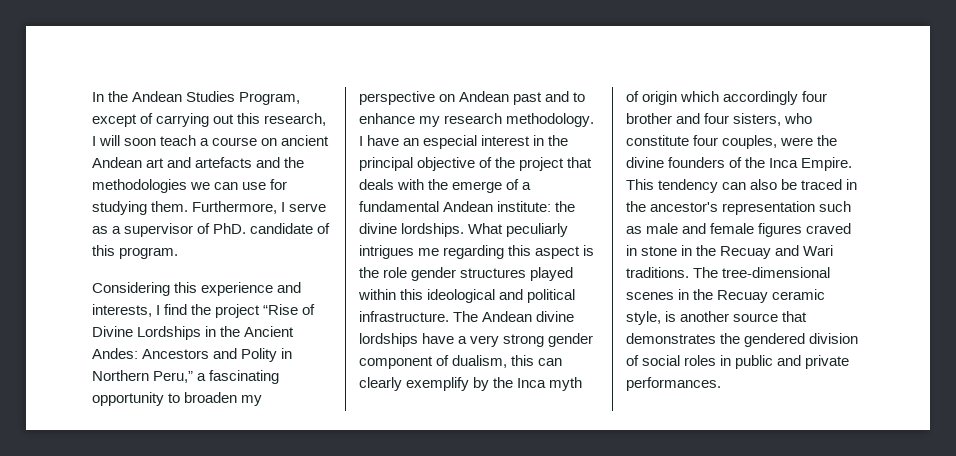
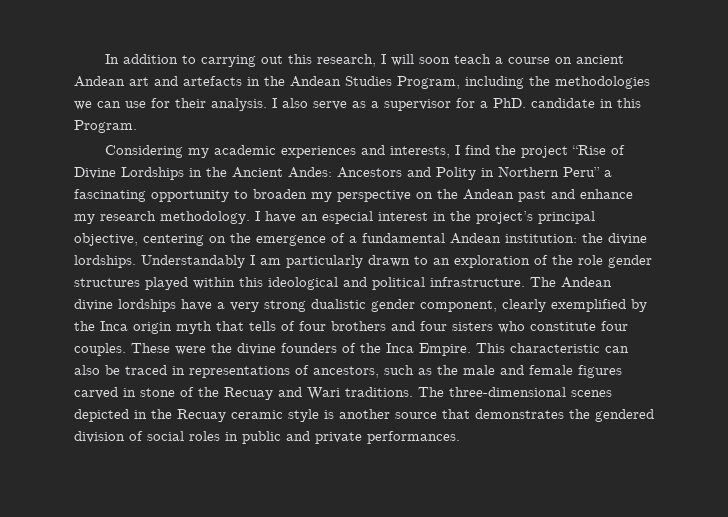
- In the Andean Studies Program, except of carrying out this research, I will soon teach a course on ancient Andean art and artefacts and the methodologies we can use for studying them. Furthermore, I serve as a supervisor of PhD. candidate of this program.
- Considering this experience and interests, I find the project “Rise of Divine Lordships in the Ancient Andes: Ancestors and Polity in Northern Peru,” a fascinating opportunity to broaden my perspective on Andean past and to enhance my research methodology.
+ In addition to carrying out this research, I will soon teach a course on ancient Andean art and artefacts in the Andean Studies Program, including the methodologies we can use for their analysis. I also serve as a supervisor for a PhD. candidate in this Program.
+ Considering my academic experiences and interests, I find the project “Rise of Divine Lordships in the Ancient Andes: Ancestors and Polity in Northern Peru” a fascinating opportunity to broaden my perspective on the Andean past and enhance my research methodology.
- I have an especial interest in the principal objective of the project that deals with the emerge of a fundamental Andean institute: the divine lordships.
+ I have an especial interest in the project’s principal objective, centering on the emergence of a fundamental Andean institution: the divine lordships.
- What peculiarly intrigues me regarding this aspect is the role gender structures played within this ideological and political infrastructure.
+ Understandably I am particularly drawn to an exploration of the role gender structures played within this ideological and political infrastructure.
- The Andean divine lordships have a very strong gender component of dualism, this can clearly exemplify by the Inca myth of origin which accordingly four brother and four sisters, who constitute four couples, were the divine founders of the Inca Empire.
+ The Andean divine lordships have a very strong dualistic gender component, clearly exemplified by the Inca origin myth that tells of four brothers and four sisters who constitute four couples. These were the divine founders of the Inca Empire.
- This tendency can also be traced in the ancestor's representation such as male and female figures craved in stone in the Recuay and Wari traditions.
+ This characteristic can also be traced in representations of ancestors, such as the male and female figures carved in stone of the Recuay and Wari traditions.
- The tree-dimensional scenes in the Recuay ceramic style, is another source that demonstrates the gendered division of social roles in public and private performances.
+ The three-dimensional scenes depicted in the Recuay ceramic style is another source that demonstrates the gendered division of social roles in public and private performances.

